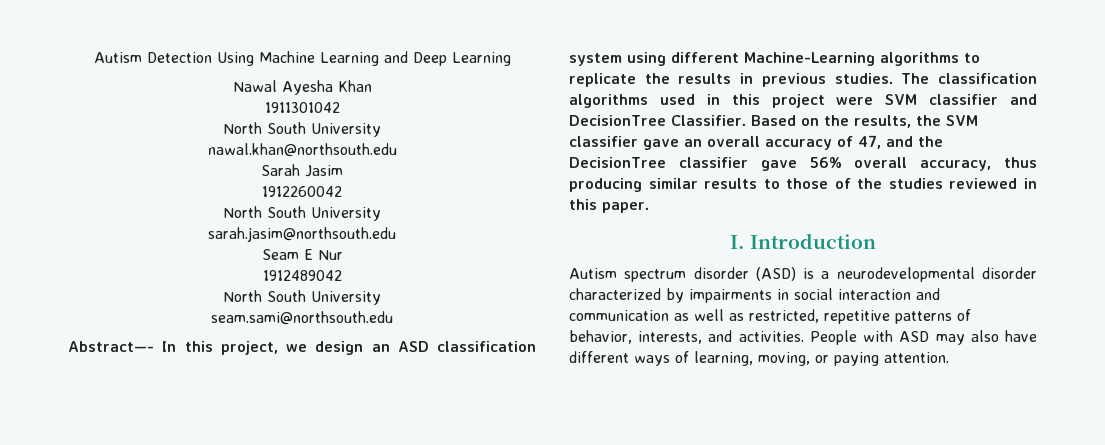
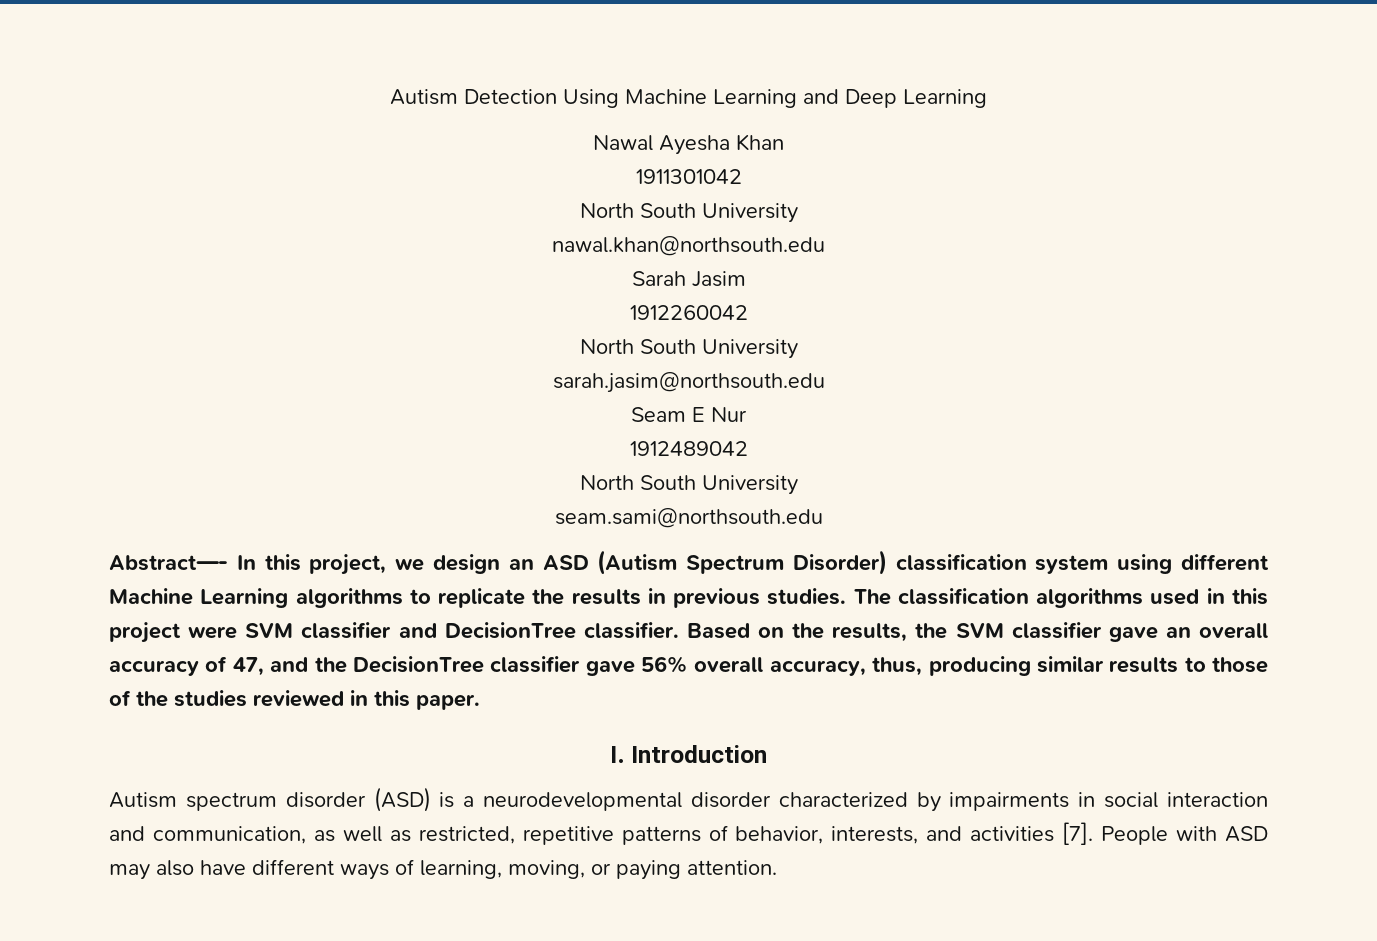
- Abstract—- In this project, we design an ASD classification system using different Machine-Learning algorithms to replicate the results in previous studies.
+ Abstract—- In this project, we design an ASD (Autism Spectrum Disorder) classification system using different Machine Learning algorithms to replicate the results in previous studies.
- The classification algorithms used in this project were SVM classifier and DecisionTree Classifier.
+ The classification algorithms used in this project were SVM classifier and DecisionTree classifier.
- Based on the results, the SVM classifier gave an overall accuracy of 47, and the DecisionTree classifier gave 56% overall accuracy, thus producing similar results to those of the studies reviewed in this paper.
+ Based on the results, the SVM classifier gave an overall accuracy of 47, and the DecisionTree classifier gave 56% overall accuracy, thus, producing similar results to those of the studies reviewed in this paper.
- Autism spectrum disorder (ASD) is a neurodevelopmental disorder characterized by impairments in social interaction and communication as well as restricted, repetitive patterns of behavior, interests, and activities.
+ Autism spectrum disorder (ASD) is a neurodevelopmental disorder characterized by impairments in social interaction and communication, as well as restricted, repetitive patterns of behavior, interests, and activities [7].

